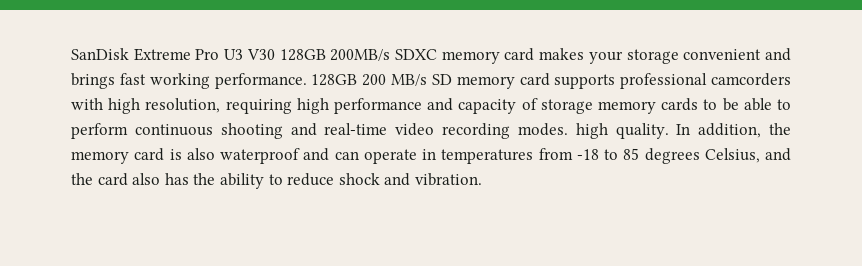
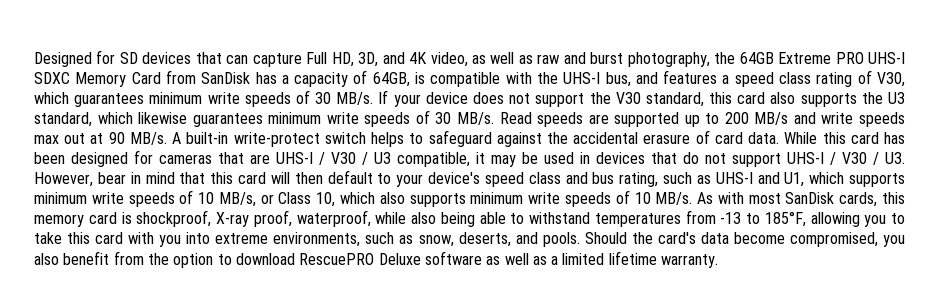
- SanDisk Extreme Pro U3 V30 128GB 200MB/s SDXC memory card makes your storage convenient and brings fast working performance. 128GB 200 MB/s SD memory card supports professional camcorders with high resolution, requiring high performance and capacity of storage memory cards to be able to perform continuous shooting and real-time video recording modes. high quality. In addition, the memory card is also waterproof and can operate in temperatures from -18 to 85 degrees Celsius, and the card also has the ability to reduce shock and vibration.
+ Designed for SD devices that can capture Full HD, 3D, and 4K video, as well as raw and burst photography, the 64GB Extreme PRO UHS-I SDXC Memory Card from SanDisk has a capacity of 64GB, is compatible with the UHS-I bus, and features a speed class rating of V30, which guarantees minimum write speeds of 30 MB/s. If your device does not support the V30 standard, this card also supports the U3 standard, which likewise guarantees minimum write speeds of 30 MB/s. Read speeds are supported up to 200 MB/s and write speeds max out at 90 MB/s. A built-in write-protect switch helps to safeguard against the accidental erasure of card data. While this card has been designed for cameras that are UHS-I / V30 / U3 compatible, it may be used in devices that do not support UHS-I / V30 / U3. However, bear in mind that this card will then default to your device's speed class and bus rating, such as UHS-I and U1, which supports minimum write speeds of 10 MB/s, or Class 10, which also supports minimum write speeds of 10 MB/s. As with most SanDisk cards, this memory card is shockproof, X-ray proof, waterproof, while also being able to withstand temperatures from -13 to 185°F, allowing you to take this card with you into extreme environments, such as snow, deserts, and pools. Should the card's data become compromised, you also benefit from the option to download RescuePRO Deluxe software as well as a limited lifetime warranty.

